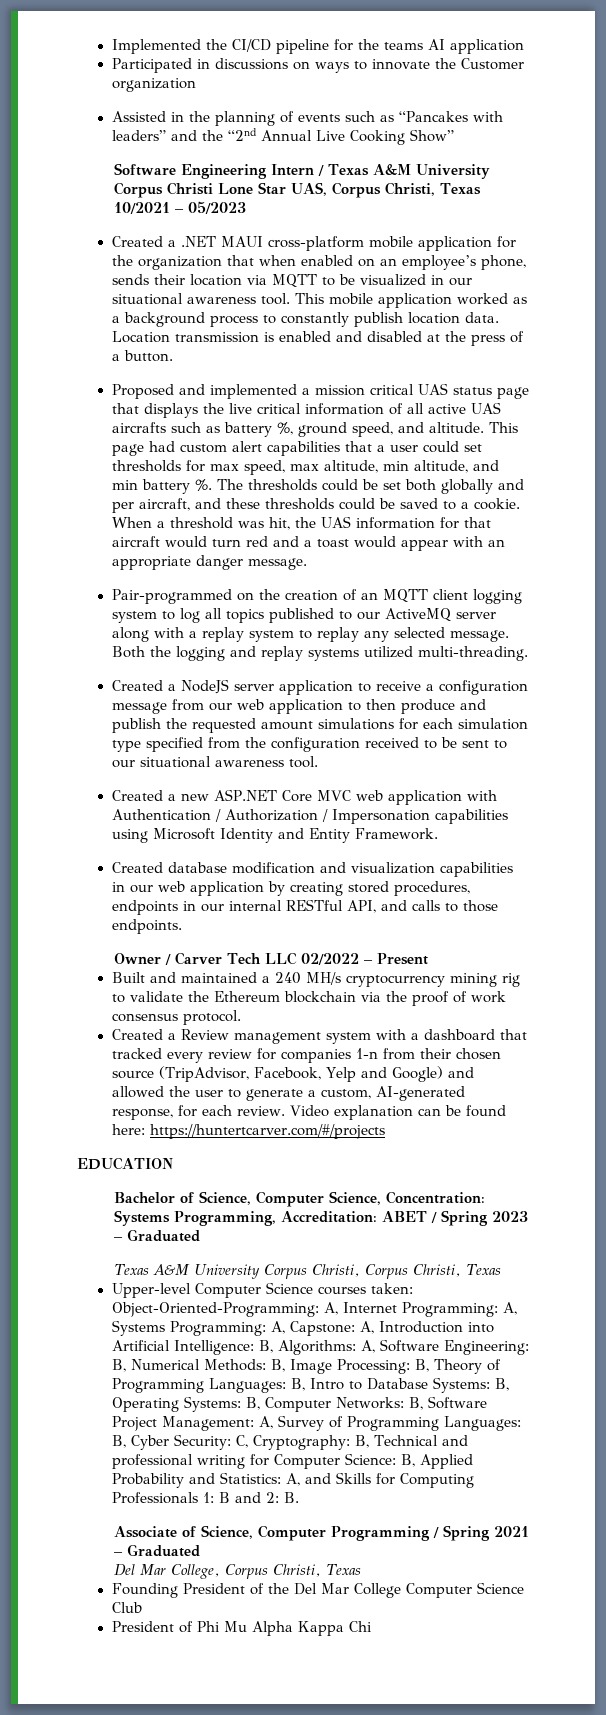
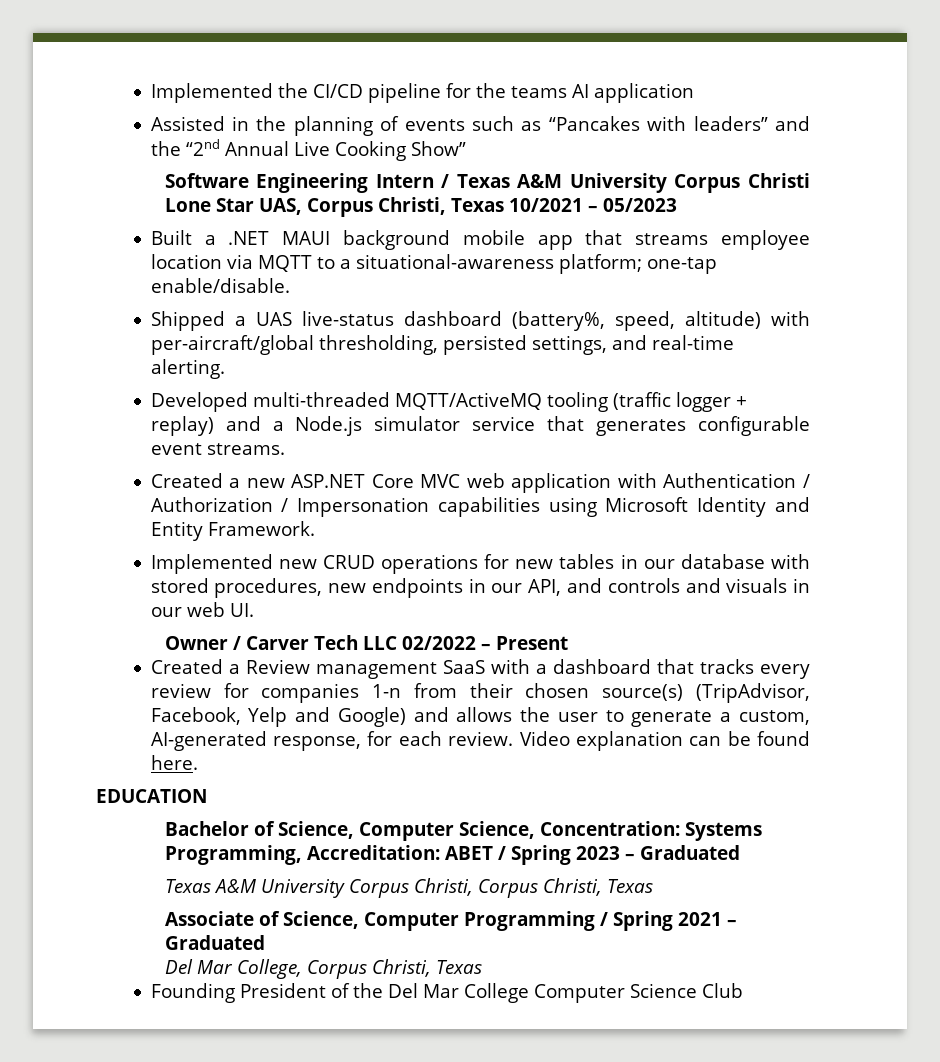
- Participated in discussions on ways to innovate the Customer organization
- Created a .NET MAUI cross-platform mobile application for the organization that when enabled on an employee’s phone, sends their location via MQTT to be visualized in our situational awareness tool. This mobile application worked as a background process to constantly publish location data. Location transmission is enabled and disabled at the press of a button.
- Proposed and implemented a mission critical UAS status page that displays the live critical information of all active UAS aircrafts such as battery %, ground speed, and altitude. This page had custom alert capabilities that a user could set thresholds for max speed, max altitude, min altitude, and min battery %. The thresholds could be set both globally and per aircraft, and these thresholds could be saved to a cookie. When a threshold was hit, the UAS information for that aircraft would turn red and a toast would appear with an appropriate danger message.
- Pair-programmed on the creation of an MQTT client logging system to log all topics published to our ActiveMQ server along with a replay system to replay any selected message. Both the logging and replay systems utilized multi-threading.
- Created a NodeJS server application to receive a configuration message from our web application to then produce and publish the requested amount simulations for each simulation type specified from the configuration received to be sent to our situational awareness tool.
+ Built a .NET MAUI background mobile app that streams employee location via MQTT to a situational-awareness platform; one-tap enable/disable.
+ Shipped a UAS live-status dashboard (battery%, speed, altitude) with per-aircraft/global thresholding, persisted settings, and real-time alerting.
+ Developed multi-threaded MQTT/ActiveMQ tooling (traffic logger + replay) and a Node.js simulator service that generates configurable event streams.
- Created database modification and visualization capabilities in our web application by creating stored procedures, endpoints in our internal RESTful API, and calls to those endpoints.
+ Implemented new CRUD operations for new tables in our database with stored procedures, new endpoints in our API, and controls and visuals in our web UI.
- Built and maintained a 240 MH/s cryptocurrency mining rig to validate the Ethereum blockchain via the proof of work consensus protocol.
- Created a Review management system with a dashboard that tracked every review for companies 1-n from their chosen source (TripAdvisor, Facebook, Yelp and Google) and allowed the user to generate a custom, AI-generated response, for each review.
+ Created a Review management SaaS with a dashboard that tracks every review for companies 1-n from their chosen source(s) (TripAdvisor, Facebook, Yelp and Google) and allows the user to generate a custom, AI-generated response, for each review.
- Video explanation can be found here: https://huntertcarver.com/#/projects
+ Video explanation can be found here.
- Upper-level Computer Science courses taken: Object-Oriented-Programming: A, Internet Programming: A, Systems Programming: A, Capstone: A, Introduction into Artificial Intelligence: B, Algorithms: A, Software Engineering: B, Numerical Methods: B, Image Processing: B, Theory of Programming Languages: B, Intro to Database Systems: B, Operating Systems: B, Computer Networks: B, Software Project Management: A, Survey of Programming Languages: B, Cyber Security: C, Cryptography: B, Technical and professional writing for Computer Science: B, Applied Probability and Statistics: A, and Skills for Computing Professionals 1: B and 2: B.
- President of Phi Mu Alpha Kappa Chi

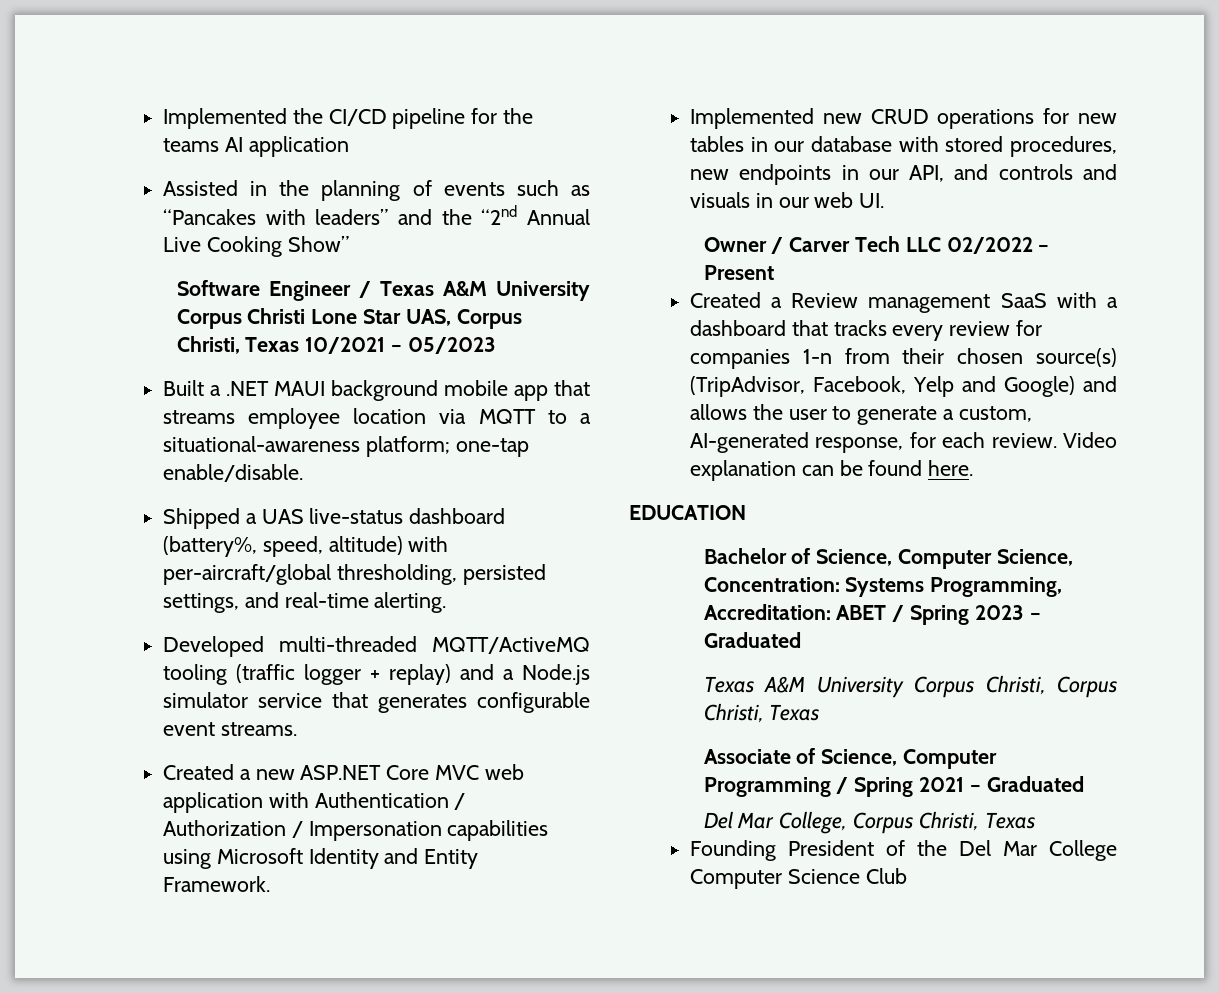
- Software Engineering Intern / Texas A&M University Corpus Christi Lone Star UAS, Corpus Christi, Texas 10/2021 – 05/2023
+ Software Engineer / Texas A&M University Corpus Christi Lone Star UAS, Corpus Christi, Texas 10/2021 – 05/2023

